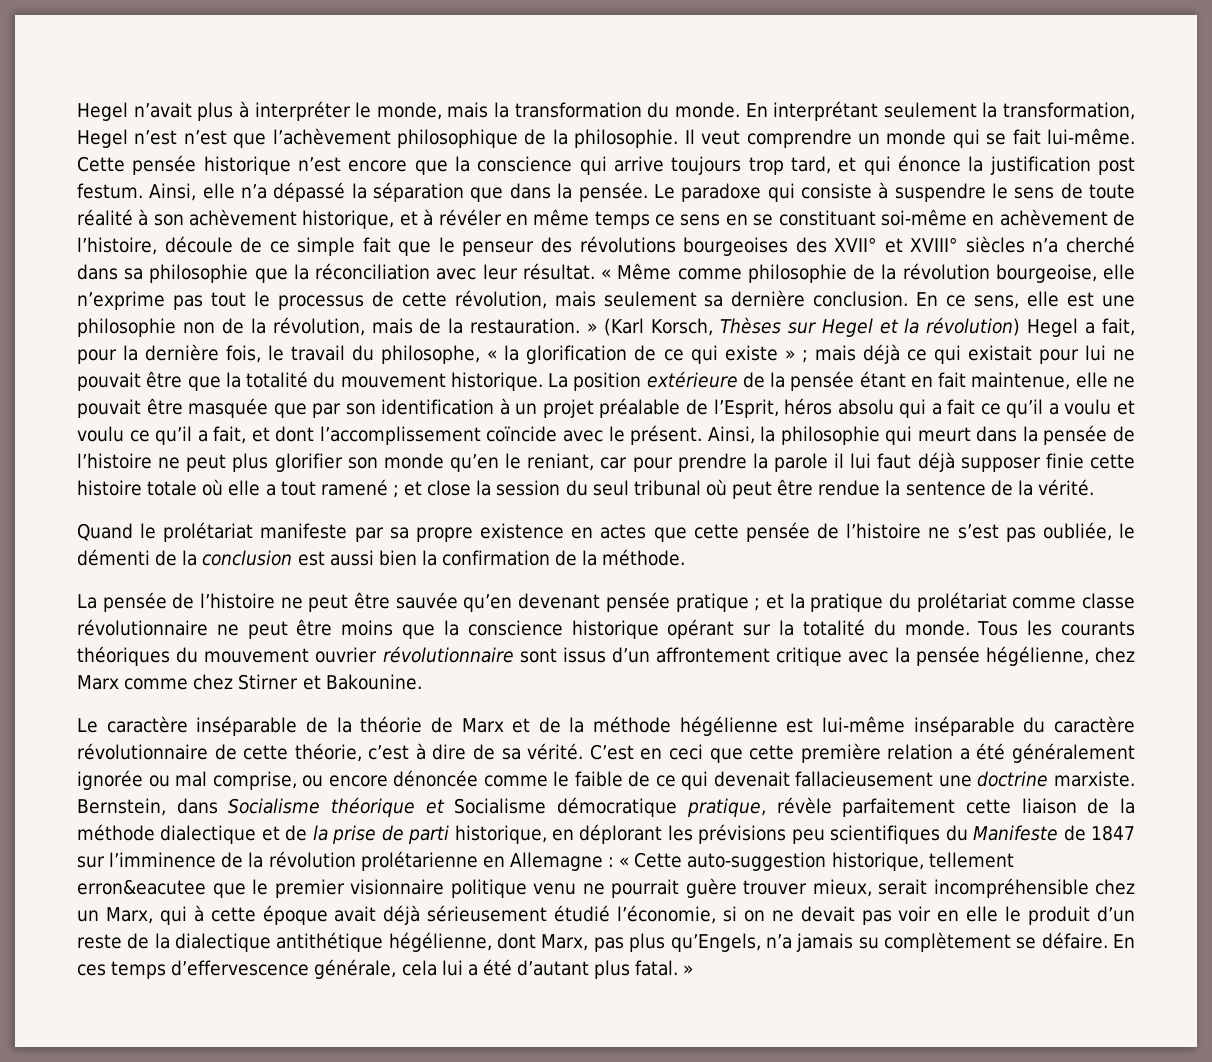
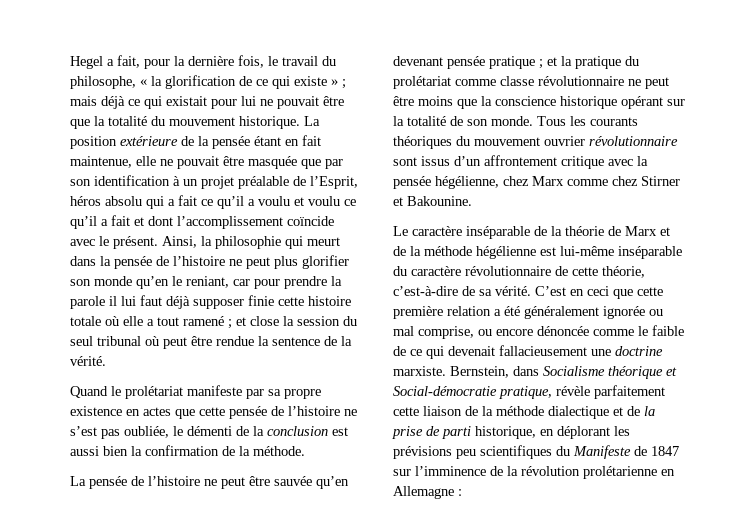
- Hegel n’avait plus à interpréter le monde, mais la transformation du monde. En interprétant seulement la transformation, Hegel n’est n’est que l’achèvement philosophique de la philosophie. Il veut comprendre un monde qui se fait lui-même. Cette pensée historique n’est encore que la conscience qui arrive toujours trop tard, et qui énonce la justification post festum. Ainsi, elle n’a dépassé la séparation que dans la pensée. Le paradoxe qui consiste à suspendre le sens de toute réalité à son achèvement historique, et à révéler en même temps ce sens en se constituant soi-même en achèvement de l’histoire, découle de ce simple fait que le penseur des révolutions bourgeoises des XVII° et XVIII° siècles n’a cherché dans sa philosophie que la réconciliation avec leur résultat. « Même comme philosophie de la révolution bourgeoise, elle n’exprime pas tout le processus de cette révolution, mais seulement sa dernière conclusion. En ce sens, elle est une philosophie non de la révolution, mais de la restauration. » (Karl Korsch, Thèses sur Hegel et la révolution) Hegel a fait, pour la dernière fois, le travail du philosophe, « la glorification de ce qui existe » ; mais déjà ce qui existait pour lui ne pouvait être que la totalité du mouvement historique.
+ Hegel a fait, pour la dernière fois, le travail du philosophe, « la glorification de ce qui existe » ; mais déjà ce qui existait pour lui ne pouvait être que la totalité du mouvement historique.
- La position extérieure de la pensée étant en fait maintenue, elle ne pouvait être masquée que par son identification à un projet préalable de l’Esprit, héros absolu qui a fait ce qu’il a voulu et voulu ce qu’il a fait, et dont l’accomplissement coïncide avec le présent.
+ La position extérieure de la pensée étant en fait maintenue, elle ne pouvait être masquée que par son identification à un projet préalable de l’Esprit, héros absolu qui a fait ce qu’il a voulu et voulu ce qu’il a fait et dont l’accomplissement coïncide avec le présent.
- La pensée de l’histoire ne peut être sauvée qu’en devenant pensée pratique ; et la pratique du prolétariat comme classe révolutionnaire ne peut être moins que la conscience historique opérant sur la totalité du monde.
+ La pensée de l’histoire ne peut être sauvée qu’en devenant pensée pratique ; et la pratique du prolétariat comme classe révolutionnaire ne peut être moins que la conscience historique opérant sur la totalité de son monde.
- Le caractère inséparable de la théorie de Marx et de la méthode hégélienne est lui-même inséparable du caractère révolutionnaire de cette théorie, c’est à dire de sa vérité.
+ Le caractère inséparable de la théorie de Marx et de la méthode hégélienne est lui-même inséparable du caractère révolutionnaire de cette théorie, c’est-à-dire de sa vérité.
- Bernstein, dans Socialisme théorique et Socialisme démocratique pratique, révèle parfaitement cette liaison de la méthode dialectique et de la prise de parti historique, en déplorant les prévisions peu scientifiques du Manifeste de 1847 sur l’imminence de la révolution prolétarienne en Allemagne : « Cette auto-suggestion historique, tellement erron&eacutee que le premier visionnaire politique venu ne pourrait guère trouver mieux, serait incompréhensible chez un Marx, qui à cette époque avait déjà sérieusement étudié l’économie, si on ne devait pas voir en elle le produit d’un reste de la dialectique antithétique hégélienne, dont Marx, pas plus qu’Engels, n’a jamais su complètement se défaire. En ces temps d’effervescence générale, cela lui a été d’autant plus fatal. »
+ Bernstein, dans Socialisme théorique et Social-démocratie pratique, révèle parfaitement cette liaison de la méthode dialectique et de la prise de parti historique, en déplorant les prévisions peu scientifiques du Manifeste de 1847 sur l’imminence de la révolution prolétarienne en Allemagne :

